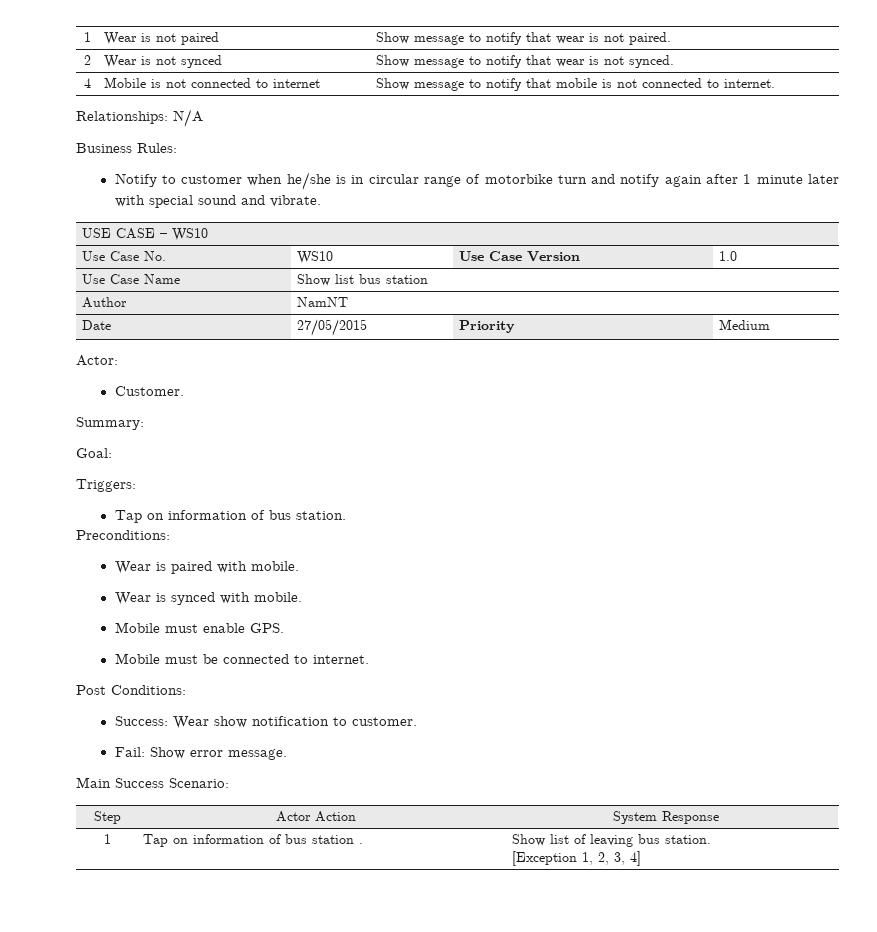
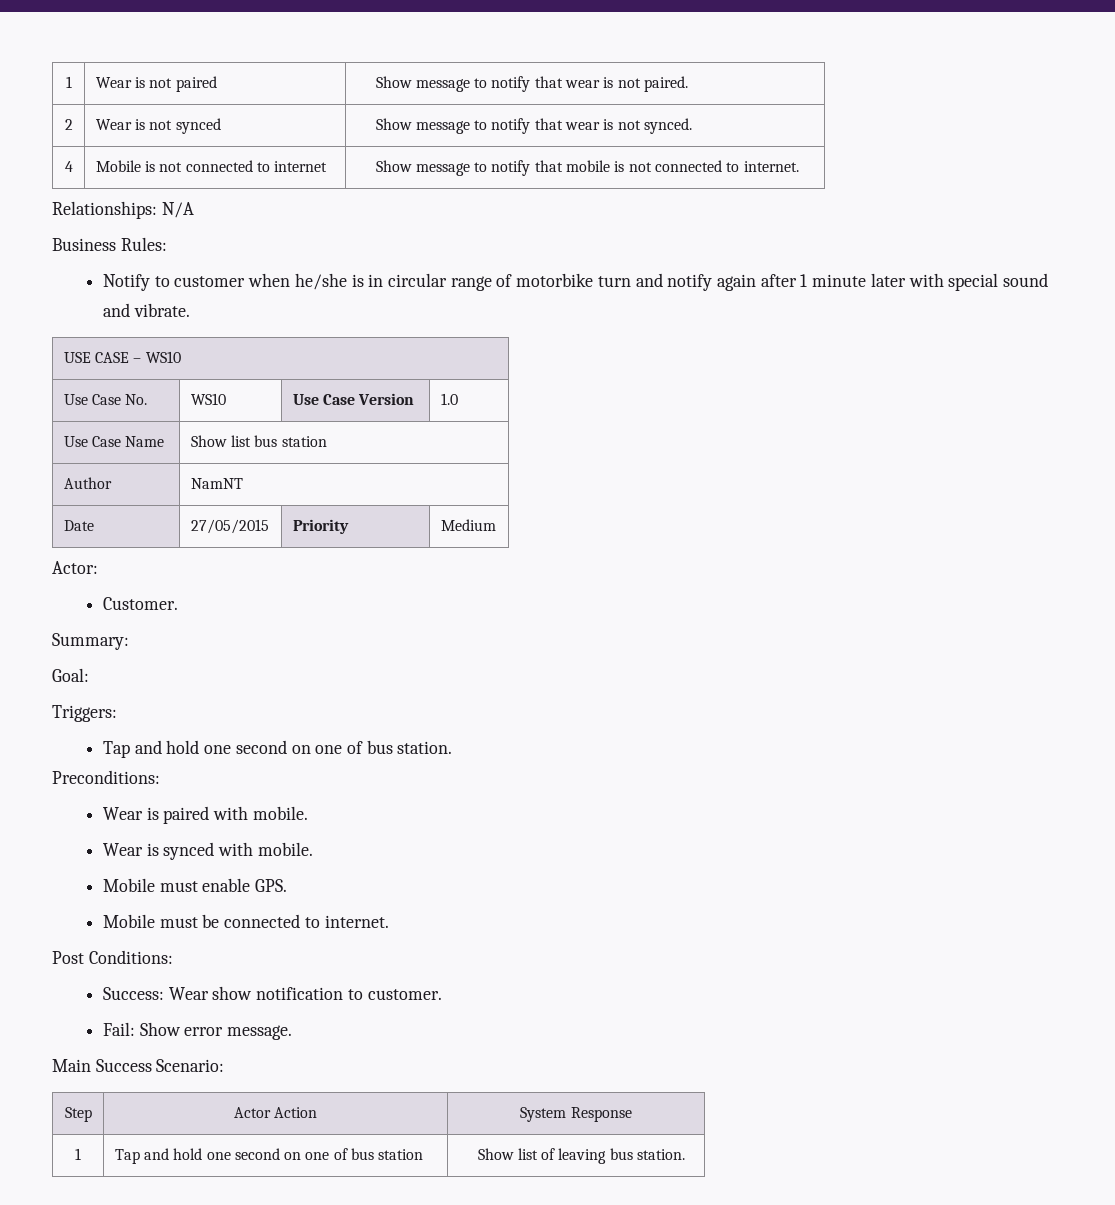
- Tap on information of bus station.
+ Tap and hold one second on one of bus station.
- 1 | Tap on information of bus station . | Show list of leaving bus station.
- [Exception 1, 2, 3, 4]
+ 1 | Tap and hold one second on one of bus station | Show list of leaving bus station.

